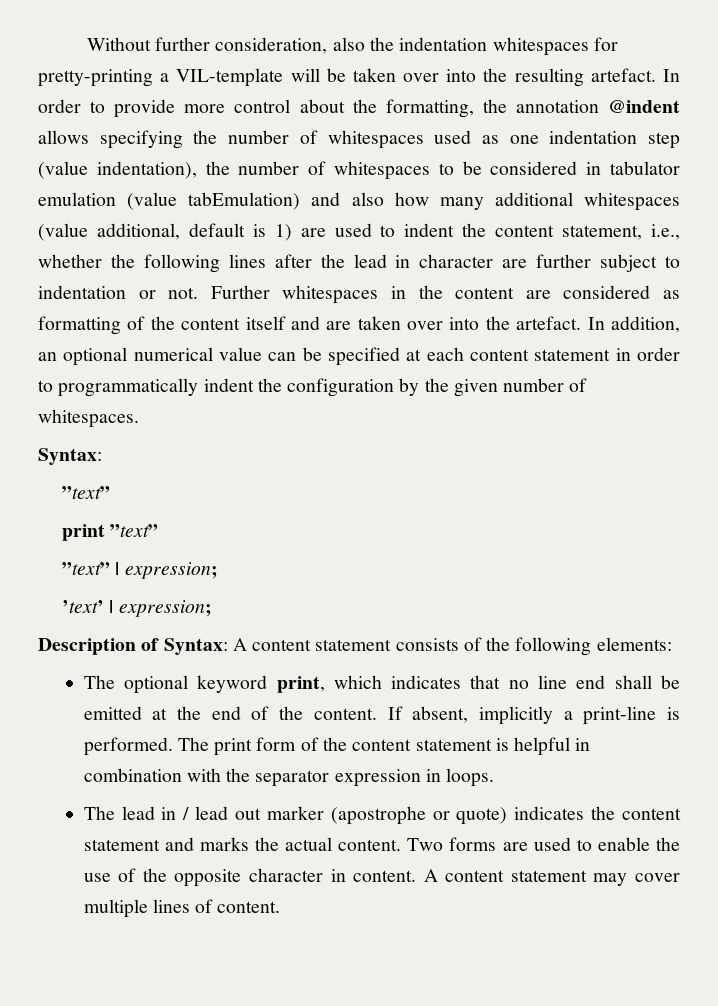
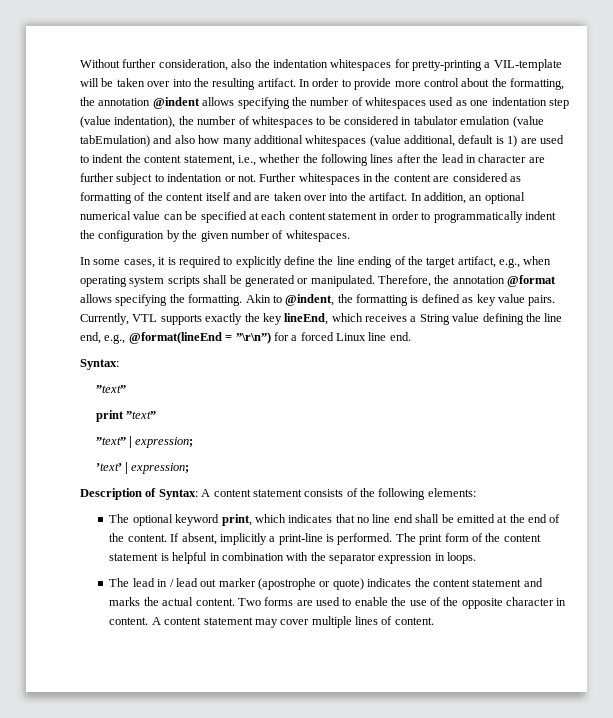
- Without further consideration, also the indentation whitespaces for pretty-printing a VIL-template will be taken over into the resulting artefact.
+ Without further consideration, also the indentation whitespaces for pretty-printing a VIL-template will be taken over into the resulting artifact.
- Further whitespaces in the content are considered as formatting of the content itself and are taken over into the artefact.
+ Further whitespaces in the content are considered as formatting of the content itself and are taken over into the artifact.
+ In some cases, it is required to explicitly define the line ending of the target artifact, e.g., when operating system scripts shall be generated or manipulated. Therefore, the annotation @format allows specifying the formatting. Akin to @indent, the formatting is defined as key value pairs. Currently, VTL supports exactly the key lineEnd, which receives a String value defining the line end, e.g., @format(lineEnd = ”\r\n”) for a forced Linux line end.

